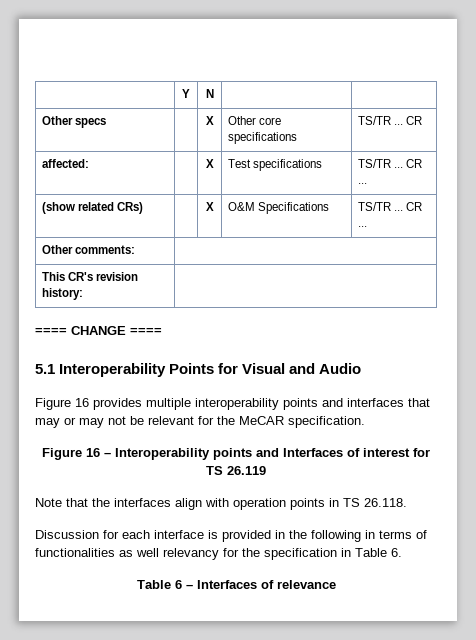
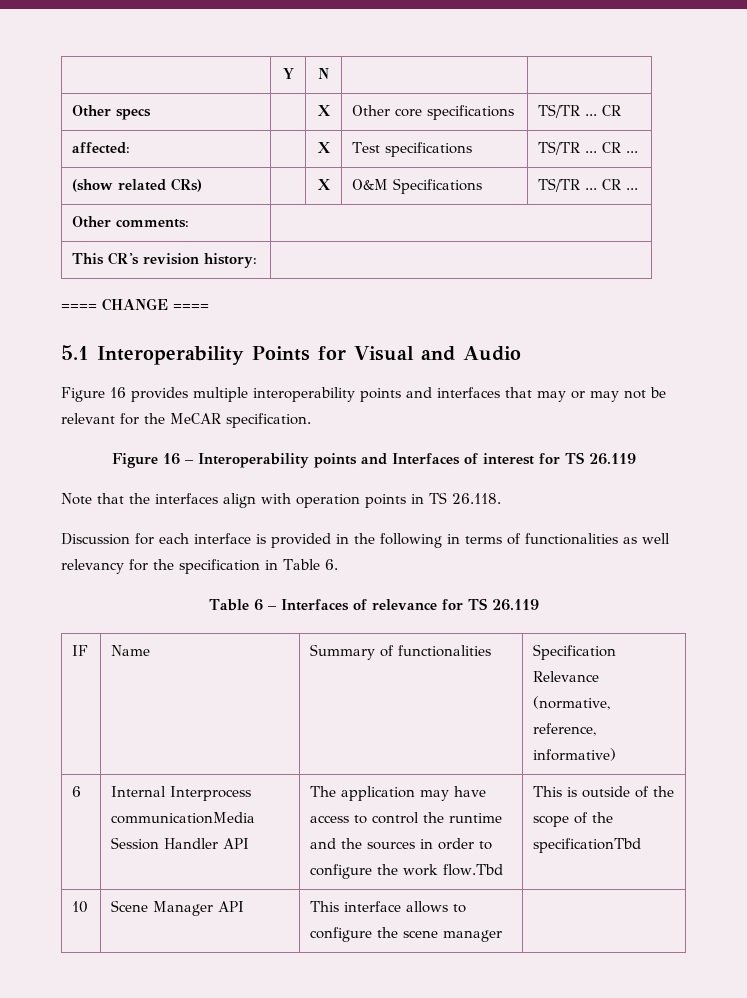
- Table 6 – Interfaces of relevance
+ Table 6 – Interfaces of relevance for TS 26.119
+ IF | Name | Summary of functionalities | Specification Relevance (normative, reference, informative)
+ 6 | Internal Interprocess communicationMedia Session Handler API | The application may have access to control the runtime and the sources in order to configure the work flow.Tbd | This is outside of the scope of the specificationTbd
+ 10 | Scene Manager API | This interface allows to configure the scene manager |

